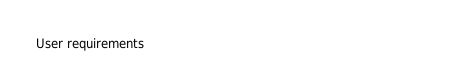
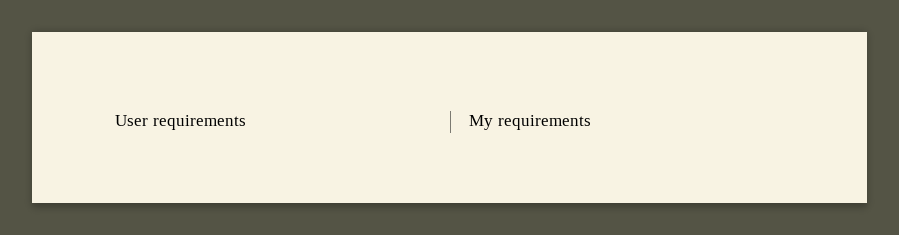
+ My requirements

